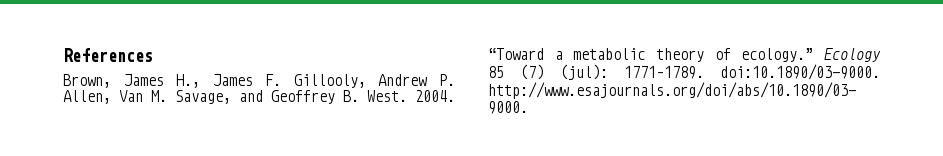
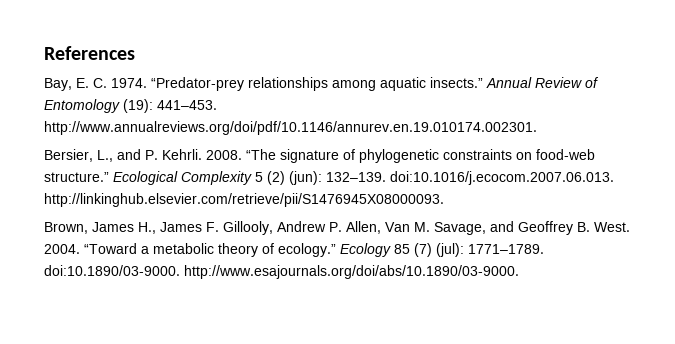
+ Bay, E. C. 1974. “Predator-prey relationships among aquatic insects.” Annual Review of Entomology (19): 441–453. http://www.annualreviews.org/doi/pdf/10.1146/annurev.en.19.010174.002301.
+ Bersier, L., and P. Kehrli. 2008. “The signature of phylogenetic constraints on food-web structure.” Ecological Complexity 5 (2) (jun): 132–139. doi:10.1016/j.ecocom.2007.06.013. http://linkinghub.elsevier.com/retrieve/pii/S1476945X08000093.

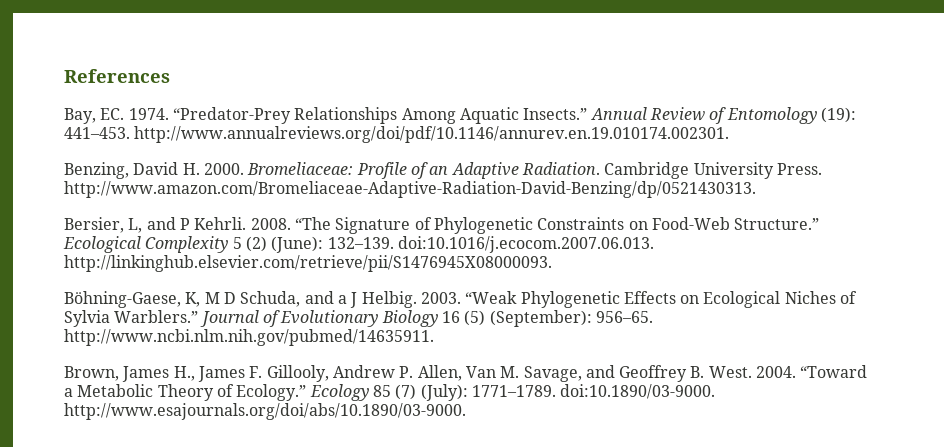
- Bay, E. C. 1974. “Predator-prey relationships among aquatic insects.”
+ Bay, EC. 1974. “Predator-Prey Relationships Among Aquatic Insects.”
- Bersier, L., and P. Kehrli. 2008. “The signature of phylogenetic constraints on food-web structure.”
+ Benzing, David H. 2000. Bromeliaceae: Profile of an Adaptive Radiation. Cambridge University Press. http://www.amazon.com/Bromeliaceae-Adaptive-Radiation-David-Benzing/dp/0521430313.
+ Bersier, L, and P Kehrli. 2008. “The Signature of Phylogenetic Constraints on Food-Web Structure.”
- Ecological Complexity 5 (2) (jun): 132–139. doi:10.1016/j.ecocom.2007.06.013. http://linkinghub.elsevier.com/retrieve/pii/S1476945X08000093.
+ Ecological Complexity 5 (2) (June): 132–139. doi:10.1016/j.ecocom.2007.06.013. http://linkinghub.elsevier.com/retrieve/pii/S1476945X08000093.
+ Böhning-Gaese, K, M D Schuda, and a J Helbig. 2003. “Weak Phylogenetic Effects on Ecological Niches of Sylvia Warblers.” Journal of Evolutionary Biology 16 (5) (September): 956–65. http://www.ncbi.nlm.nih.gov/pubmed/14635911.
- “Toward a metabolic theory of ecology.”
+ “Toward a Metabolic Theory of Ecology.”
- Ecology 85 (7) (jul): 1771–1789. doi:10.1890/03-9000. http://www.esajournals.org/doi/abs/10.1890/03-9000.
+ Ecology 85 (7) (July): 1771–1789. doi:10.1890/03-9000. http://www.esajournals.org/doi/abs/10.1890/03-9000.

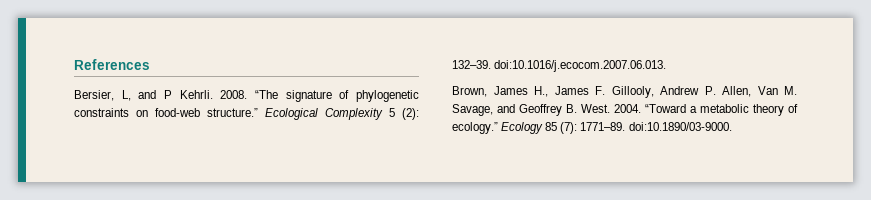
- Bay, EC. 1974. “Predator-Prey Relationships Among Aquatic Insects.” Annual Review of Entomology (19): 441–453. http://www.annualreviews.org/doi/pdf/10.1146/annurev.en.19.010174.002301.
- Benzing, David H. 2000. Bromeliaceae: Profile of an Adaptive Radiation. Cambridge University Press. http://www.amazon.com/Bromeliaceae-Adaptive-Radiation-David-Benzing/dp/0521430313.
- “The Signature of Phylogenetic Constraints on Food-Web Structure.” Ecological Complexity 5 (2) (June): 132–139. doi:10.1016/j.ecocom.2007.06.013. http://linkinghub.elsevier.com/retrieve/pii/S1476945X08000093.
- Böhning-Gaese, K, M D Schuda, and a J Helbig. 2003. “Weak Phylogenetic Effects on Ecological Niches of Sylvia Warblers.” Journal of Evolutionary Biology 16 (5) (September): 956–65. http://www.ncbi.nlm.nih.gov/pubmed/14635911.
+ “The signature of phylogenetic constraints on food-web structure.” Ecological Complexity 5 (2): 132–39. doi:10.1016/j.ecocom.2007.06.013.
- “Toward a Metabolic Theory of Ecology.” Ecology 85 (7) (July): 1771–1789. doi:10.1890/03-9000. http://www.esajournals.org/doi/abs/10.1890/03-9000.
+ “Toward a metabolic theory of ecology.” Ecology 85 (7): 1771–89. doi:10.1890/03-9000.

